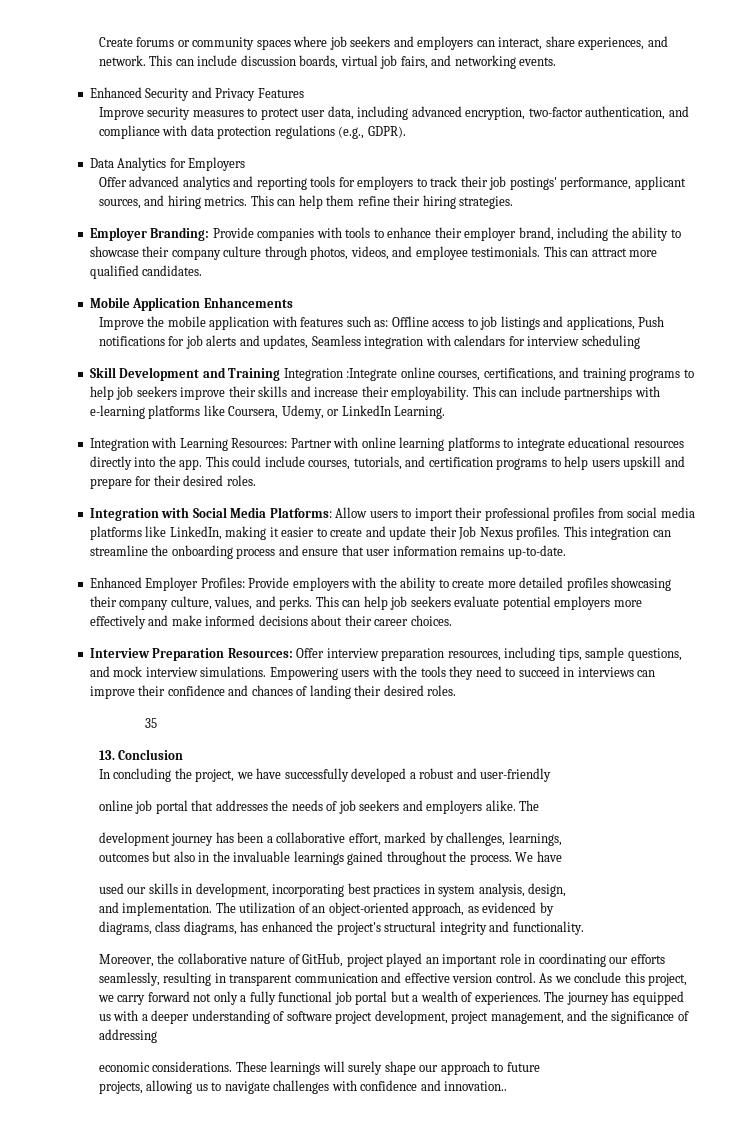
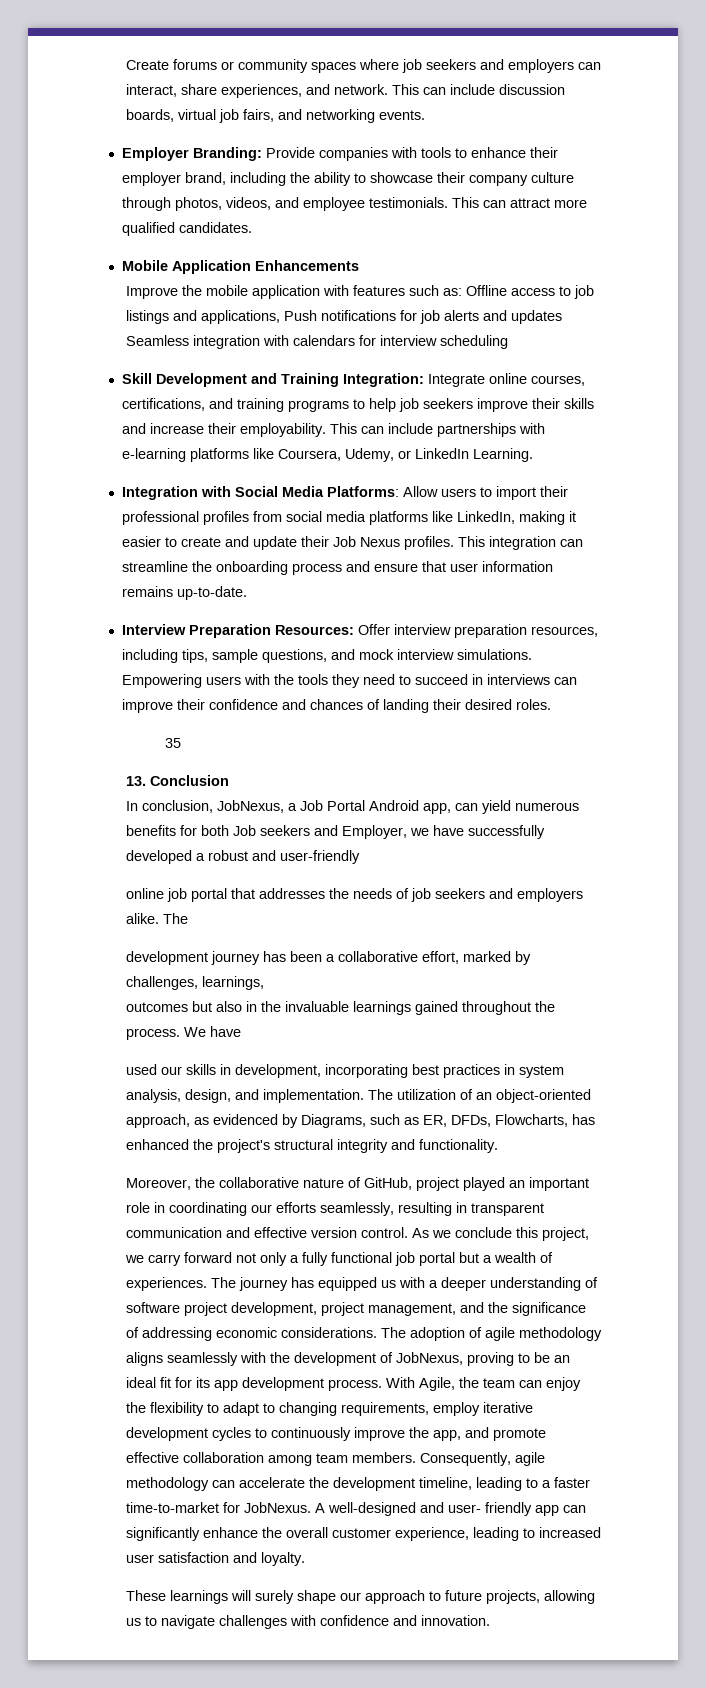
- Enhanced Security and Privacy Features
- Improve security measures to protect user data, including advanced encryption, two-factor authentication, and compliance with data protection regulations (e.g., GDPR).
- Data Analytics for Employers
- Offer advanced analytics and reporting tools for employers to track their job postings' performance, applicant sources, and hiring metrics. This can help them refine their hiring strategies.
- Improve the mobile application with features such as: Offline access to job listings and applications, Push notifications for job alerts and updates, Seamless integration with calendars for interview scheduling
+ Improve the mobile application with features such as: Offline access to job listings and applications, Push notifications for job alerts and updates Seamless integration with calendars for interview scheduling
- Skill Development and Training Integration :Integrate online courses, certifications, and training programs to help job seekers improve their skills and increase their employability.
+ Skill Development and Training Integration: Integrate online courses, certifications, and training programs to help job seekers improve their skills and increase their employability.
- Integration with Learning Resources: Partner with online learning platforms to integrate educational resources directly into the app. This could include courses, tutorials, and certification programs to help users upskill and prepare for their desired roles.
- Enhanced Employer Profiles: Provide employers with the ability to create more detailed profiles showcasing their company culture, values, and perks. This can help job seekers evaluate potential employers more effectively and make informed decisions about their career choices.
- In concluding the project, we have successfully developed a robust and user-friendly
+ In conclusion, JobNexus, a Job Portal Android app, can yield numerous benefits for both Job seekers and Employer, we have successfully developed a robust and user-friendly
- used our skills in development, incorporating best practices in system analysis, design,
- and implementation.
+ used our skills in development, incorporating best practices in system analysis, design, and implementation.
- The utilization of an object-oriented approach, as evidenced by
- diagrams, class diagrams, has enhanced the project's structural integrity and functionality.
+ The utilization of an object-oriented approach, as evidenced by Diagrams, such as ER, DFDs, Flowcharts, has enhanced the project's structural integrity and functionality.
- The journey has equipped us with a deeper understanding of software project development, project management, and the significance of addressing
- economic considerations. These learnings will surely shape our approach to future
- projects, allowing us to navigate challenges with confidence and innovation..
+ The journey has equipped us with a deeper understanding of software project development, project management, and the significance of addressing economic considerations. The adoption of agile methodology aligns seamlessly with the development of JobNexus, proving to be an ideal fit for its app development process. With Agile, the team can enjoy the flexibility to adapt to changing requirements, employ iterative development cycles to continuously improve the app, and promote effective collaboration among team members. Consequently, agile methodology can accelerate the development timeline, leading to a faster time-to-market for JobNexus. A well-designed and user- friendly app can significantly enhance the overall customer experience, leading to increased user satisfaction and loyalty.
+ These learnings will surely shape our approach to future projects, allowing us to navigate challenges with confidence and innovation.

